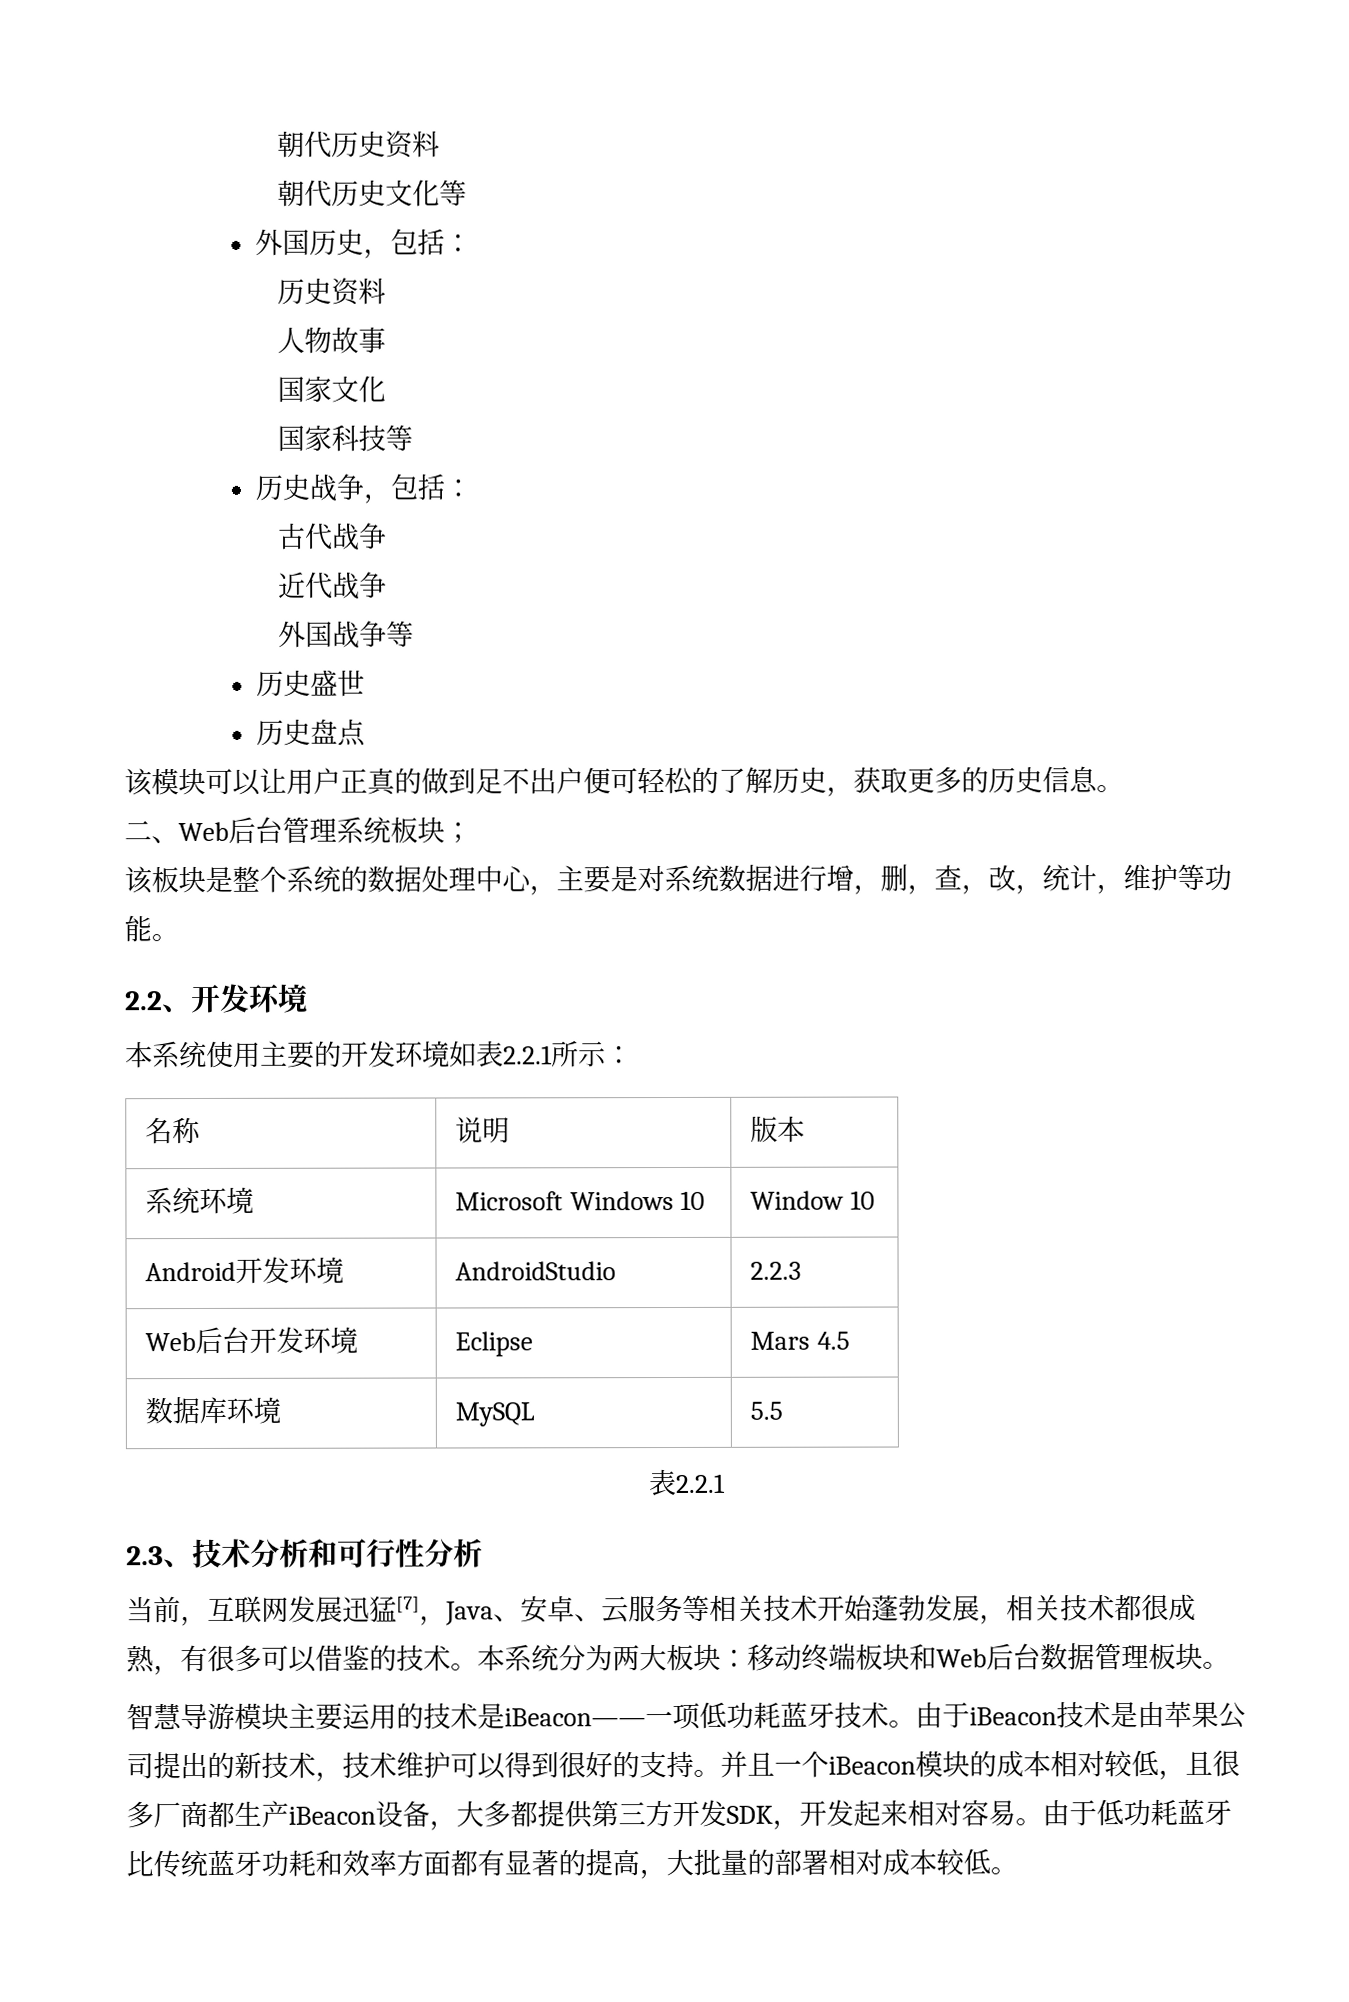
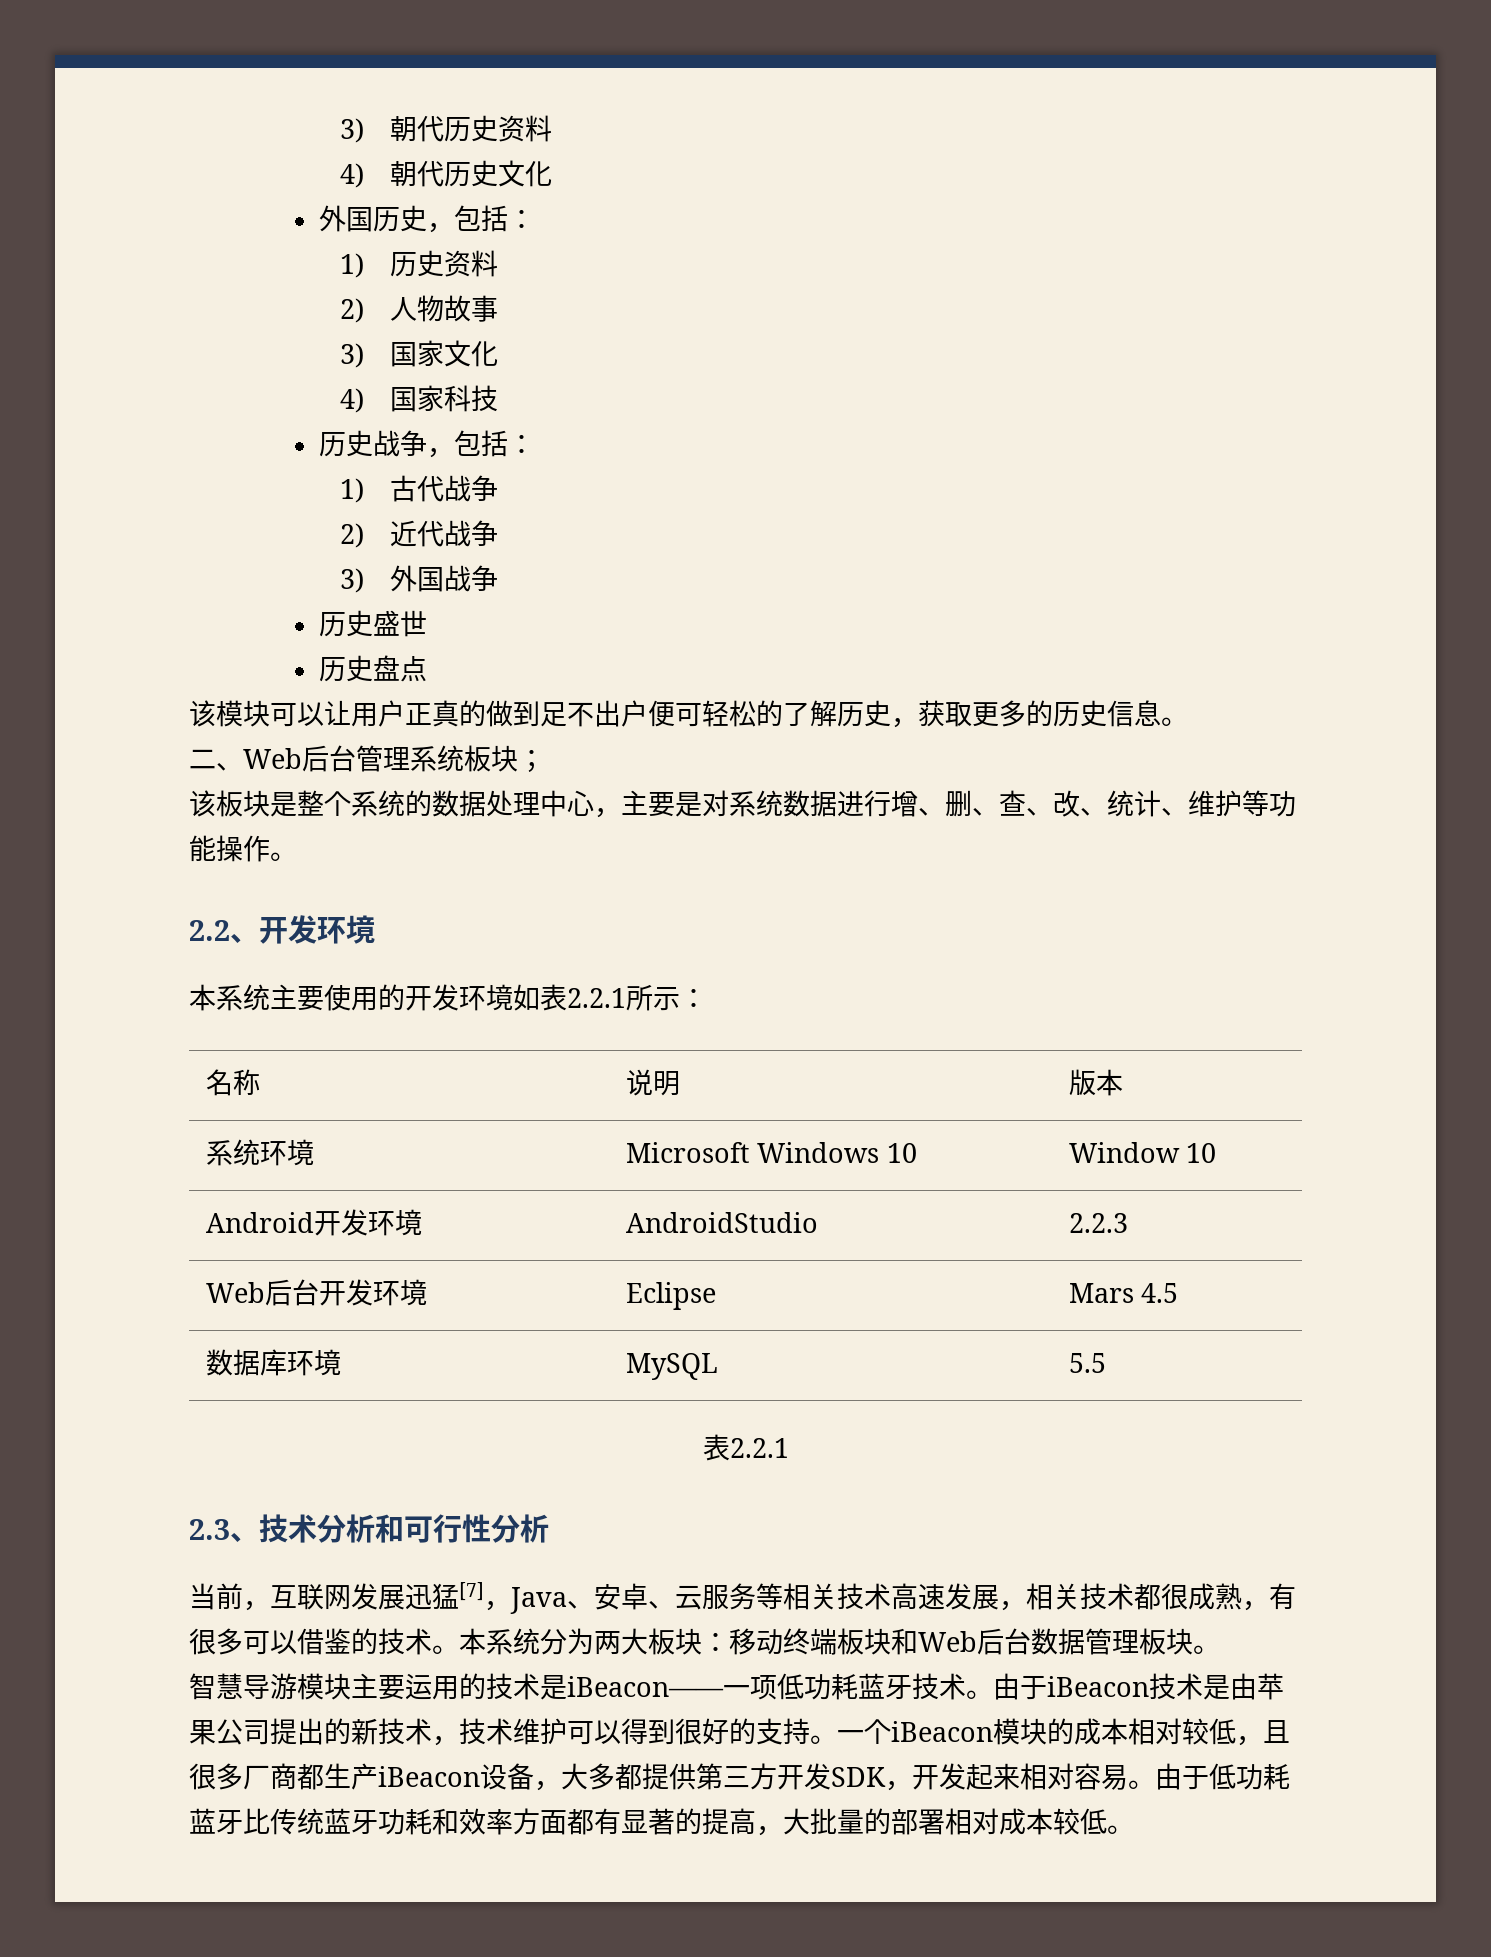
- 朝代历史资料
+ 3)朝代历史资料
- 朝代历史文化等
+ 4)朝代历史文化
  外国历史，包括：
- 历史资料
- 人物故事
+ 1)历史资料
+ 2)人物故事
- 国家文化
+ 3)国家文化
- 国家科技等
+ 4)国家科技
- 古代战争
+ 1)古代战争
- 近代战争
+ 2)近代战争
- 外国战争等
+ 3)外国战争
- 该板块是整个系统的数据处理中心，主要是对系统数据进行增，删，查，改，统计，维护等功能。
+ 该板块是整个系统的数据处理中心，主要是对系统数据进行增、删、查、改、统计、维护等功能操作。
- 本系统使用主要的开发环境如表2.2.1所示：
+ 本系统主要使用的开发环境如表2.2.1所示：
- 当前，互联网发展迅猛[7]，Java、安卓、云服务等相关技术开始蓬勃发展，相关技术都很成熟，有很多可以借鉴的技术。
+ 当前，互联网发展迅猛[7]，Java、安卓、云服务等相关技术高速发展，相关技术都很成熟，有很多可以借鉴的技术。
- 并且一个iBeacon模块的成本相对较低，且很多厂商都生产iBeacon设备，大多都提供第三方开发SDK，开发起来相对容易。
+ 一个iBeacon模块的成本相对较低，且很多厂商都生产iBeacon设备，大多都提供第三方开发SDK，开发起来相对容易。

